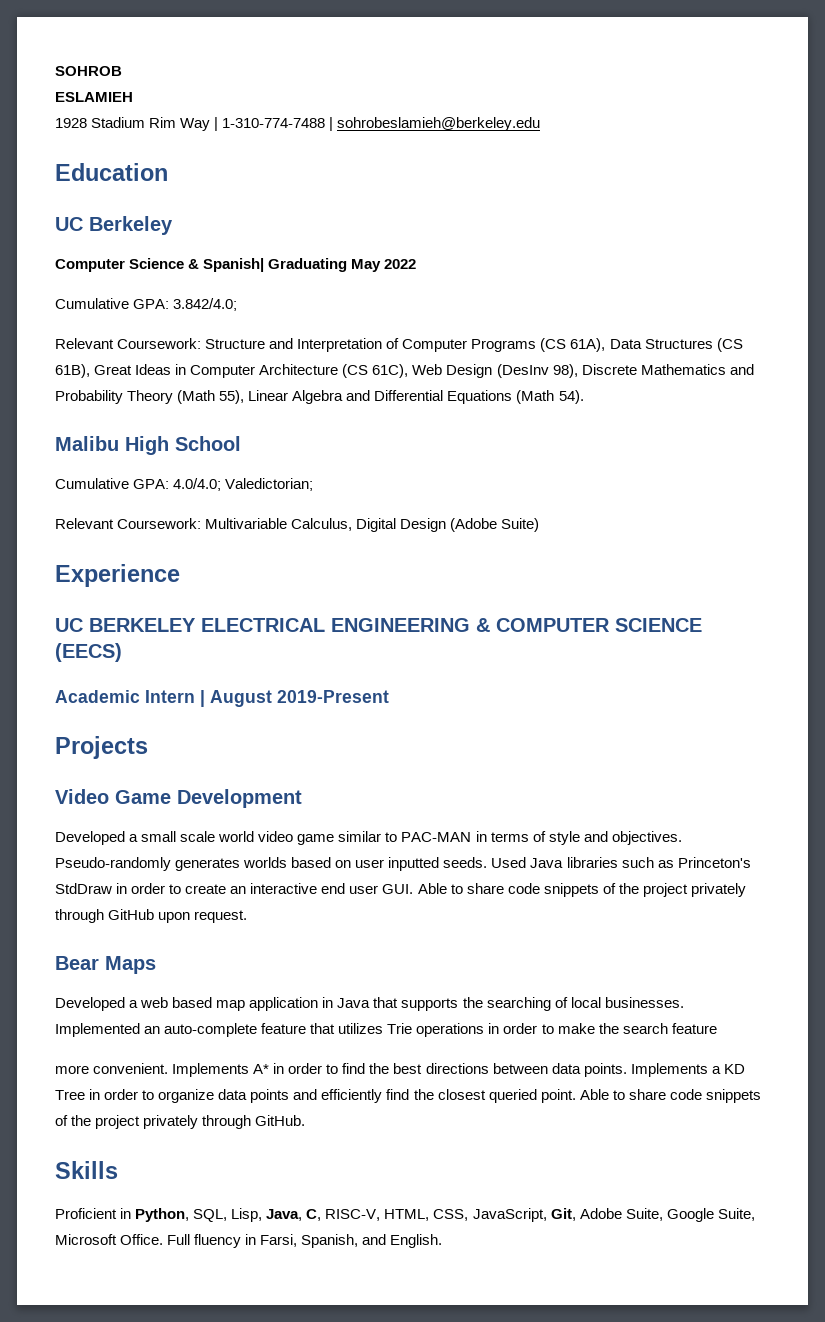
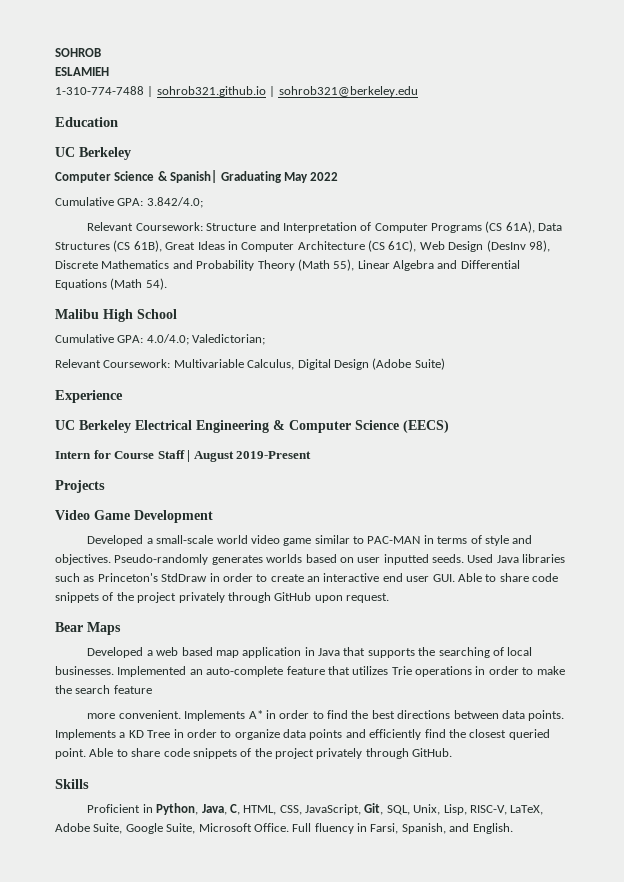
- 1928 Stadium Rim Way | 1-310-774-7488 | sohrobeslamieh@berkeley.edu
+ 1-310-774-7488 | sohrob321.github.io | sohrob321@berkeley.edu
- UC BERKELEY ELECTRICAL ENGINEERING & COMPUTER SCIENCE (EECS)
- Academic Intern | August 2019-Present
+ UC Berkeley Electrical Engineering & Computer Science (EECS)
+ Intern for Course Staff | August 2019-Present
- Developed a small scale world video game similar to PAC-MAN in terms of style and objectives.
+ Developed a small-scale world video game similar to PAC-MAN in terms of style and objectives.
- Proficient in Python, SQL, Lisp, Java, C, RISC-V, HTML, CSS, JavaScript, Git, Adobe Suite, Google Suite, Microsoft Office.
+ Proficient in Python, Java, C, HTML, CSS, JavaScript, Git, SQL, Unix, Lisp, RISC-V, LaTeX, Adobe Suite, Google Suite, Microsoft Office.

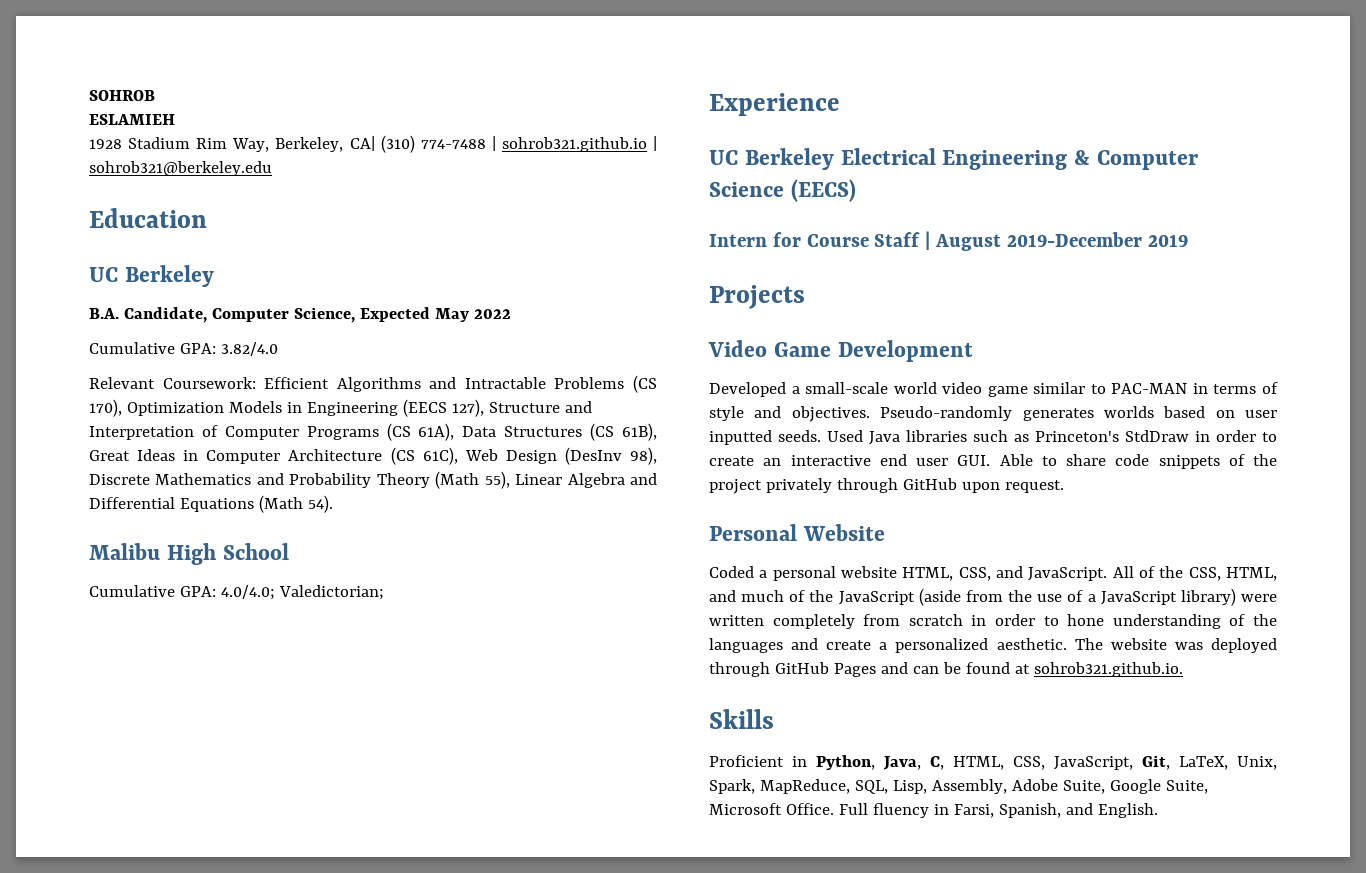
- 1-310-774-7488 | sohrob321.github.io | sohrob321@berkeley.edu
+ 1928 Stadium Rim Way, Berkeley, CA| (310) 774-7488 | sohrob321.github.io | sohrob321@berkeley.edu
- Computer Science & Spanish| Graduating May 2022
+ B.A. Candidate, Computer Science, Expected May 2022
- Cumulative GPA: 3.842/4.0;
- Relevant Coursework: Structure and Interpretation of Computer Programs (CS 61A), Data Structures (CS 61B), Great Ideas in Computer Architecture (CS 61C), Web Design (DesInv 98), Discrete Mathematics and Probability Theory (Math 55), Linear Algebra and Differential Equations (Math 54).
+ Cumulative GPA: 3.82/4.0
+ Relevant Coursework: Efficient Algorithms and Intractable Problems (CS 170), Optimization Models in Engineering (EECS 127), Structure and Interpretation of Computer Programs (CS 61A), Data Structures (CS 61B), Great Ideas in Computer Architecture (CS 61C), Web Design (DesInv 98), Discrete Mathematics and Probability Theory (Math 55), Linear Algebra and Differential Equations (Math 54).
- Relevant Coursework: Multivariable Calculus, Digital Design (Adobe Suite)
- Intern for Course Staff | August 2019-Present
+ Intern for Course Staff | August 2019-December 2019
- Bear Maps
- Developed a web based map application in Java that supports the searching of local businesses. Implemented an auto-complete feature that utilizes Trie operations in order to make the search feature
- more convenient. Implements A* in order to find the best directions between data points. Implements a KD Tree in order to organize data points and efficiently find the closest queried point. Able to share code snippets of the project privately through GitHub.
+ Personal Website
+ Coded a personal website HTML, CSS, and JavaScript. All of the CSS, HTML, and much of the JavaScript (aside from the use of a JavaScript library) were written completely from scratch in order to hone understanding of the languages and create a personalized aesthetic. The website was deployed through GitHub Pages and can be found at sohrob321.github.io.
- Proficient in Python, Java, C, HTML, CSS, JavaScript, Git, SQL, Unix, Lisp, RISC-V, LaTeX, Adobe Suite, Google Suite, Microsoft Office.
+ Proficient in Python, Java, C, HTML, CSS, JavaScript, Git, LaTeX, Unix, Spark, MapReduce, SQL, Lisp, Assembly, Adobe Suite, Google Suite, Microsoft Office.

